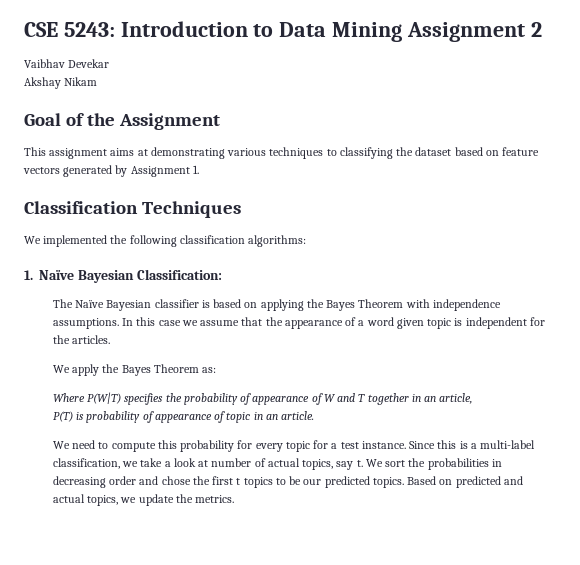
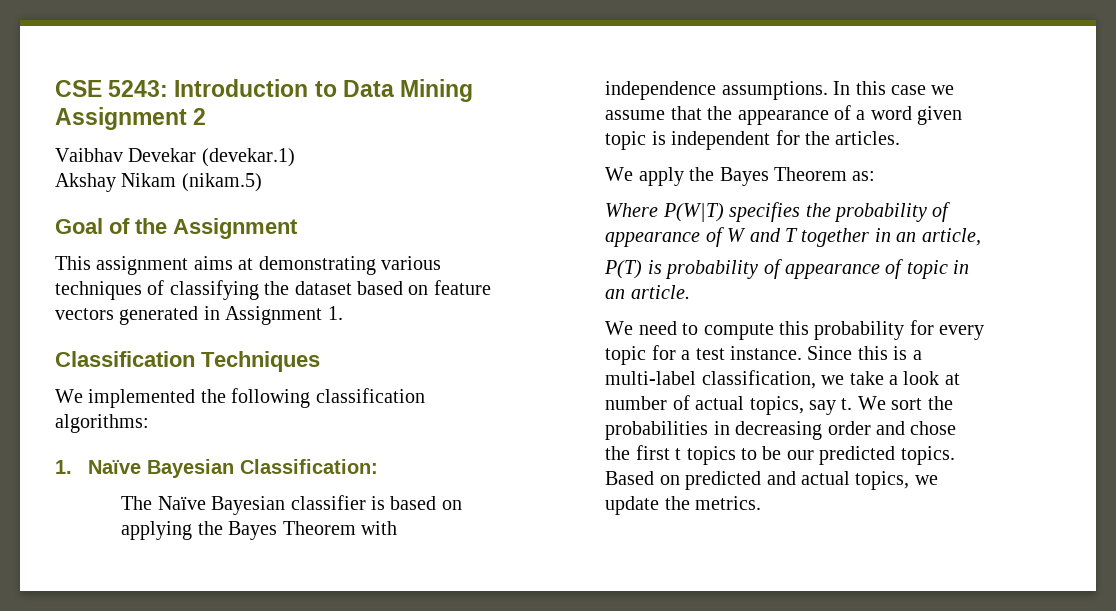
- Vaibhav Devekar
+ Vaibhav Devekar (devekar.1)
- Akshay Nikam
+ Akshay Nikam (nikam.5)
- This assignment aims at demonstrating various techniques to classifying the dataset based on feature vectors generated by Assignment 1.
+ This assignment aims at demonstrating various techniques of classifying the dataset based on feature vectors generated in Assignment 1.

